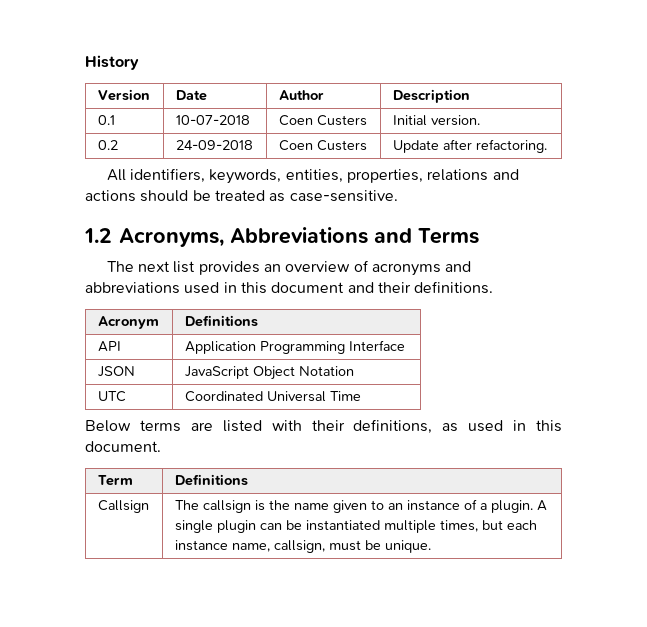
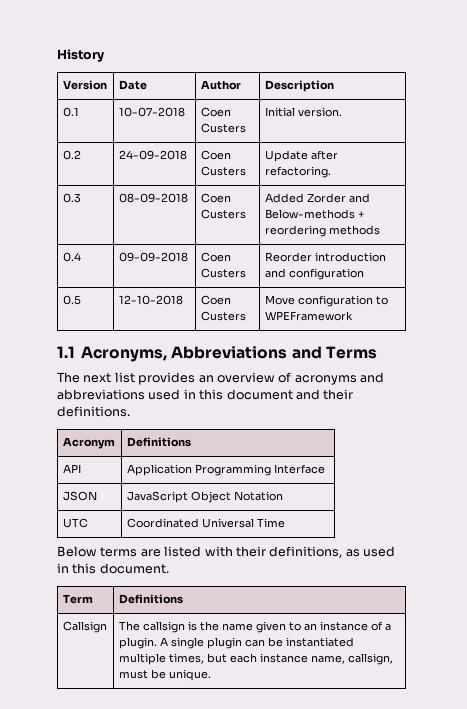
- All identifiers, keywords, entities, properties, relations and actions should be treated as case-sensitive.
- 1.2 Acronyms, Abbreviations and Terms
+ 0.3 | 08-09-2018 | Coen Custers | Added Zorder and Below-methods + reordering methods
+ 0.4 | 09-09-2018 | Coen Custers | Reorder introduction and configuration
+ 0.5 | 12-10-2018 | Coen Custers | Move configuration to WPEFramework
+ 1.1 Acronyms, Abbreviations and Terms

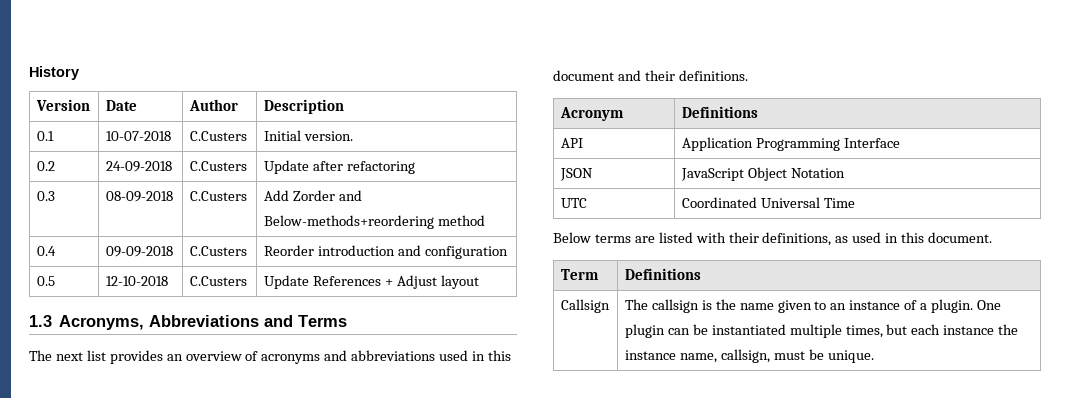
- 0.1 | 10-07-2018 | Coen Custers | Initial version.
+ 0.1 | 10-07-2018 | C.Custers | Initial version.
- 0.2 | 24-09-2018 | Coen Custers | Update after refactoring.
+ 0.2 | 24-09-2018 | C.Custers | Update after refactoring
- 0.3 | 08-09-2018 | Coen Custers | Added Zorder and Below-methods + reordering methods
+ 0.3 | 08-09-2018 | C.Custers | Add Zorder and Below-methods+reordering method
- 0.4 | 09-09-2018 | Coen Custers | Reorder introduction and configuration
+ 0.4 | 09-09-2018 | C.Custers | Reorder introduction and configuration
- 0.5 | 12-10-2018 | Coen Custers | Move configuration to WPEFramework
- 1.1 Acronyms, Abbreviations and Terms
+ 0.5 | 12-10-2018 | C.Custers | Update References + Adjust layout
+ 1.3 Acronyms, Abbreviations and Terms
- Callsign | The callsign is the name given to an instance of a plugin. A single plugin can be instantiated multiple times, but each instance name, callsign, must be unique.
+ Callsign | The callsign is the name given to an instance of a plugin. One plugin can be instantiated multiple times, but each instance the instance name, callsign, must be unique.

